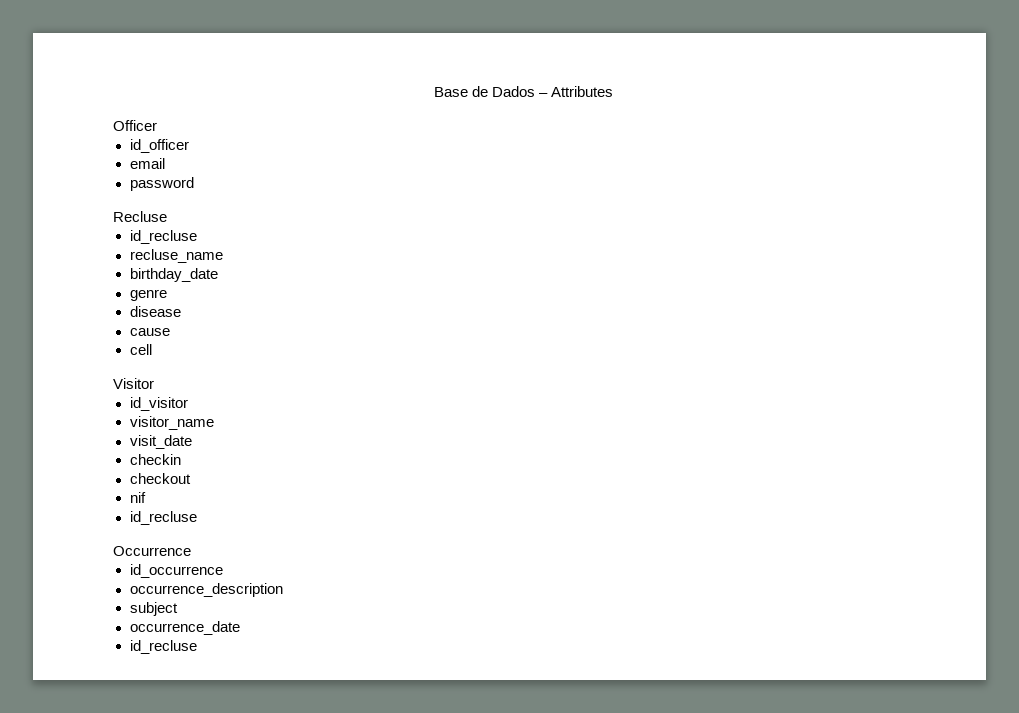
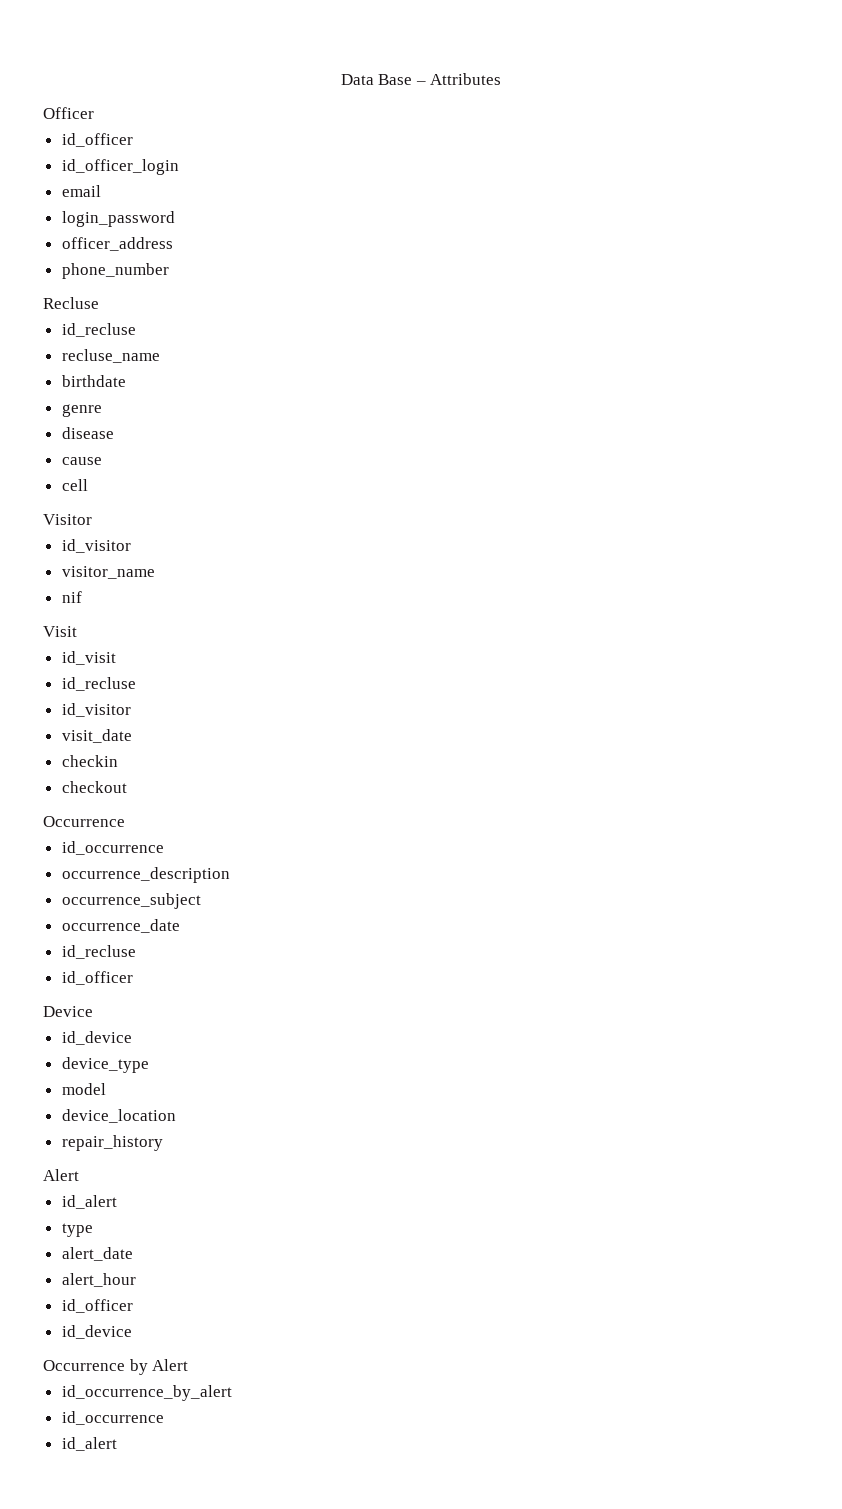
- Base de Dados – Attributes
+ Data Base – Attributes
+ id_officer_login
- password
+ login_password
+ officer_address
+ phone_number
- birthday_date
+ birthdate
+ nif
+ Visit
+ id_visit
+ id_recluse
+ id_visitor
- nif
- id_recluse
- subject
+ occurrence_subject
  occurrence_date
  id_recluse
+ id_officer
+ Device
+ id_device
+ device_type
+ model
+ device_location
+ repair_history
+ Alert
+ id_alert
+ type
+ alert_date
+ alert_hour
+ id_officer
+ id_device
+ Occurrence by Alert
+ id_occurrence_by_alert
+ id_occurrence
+ id_alert

